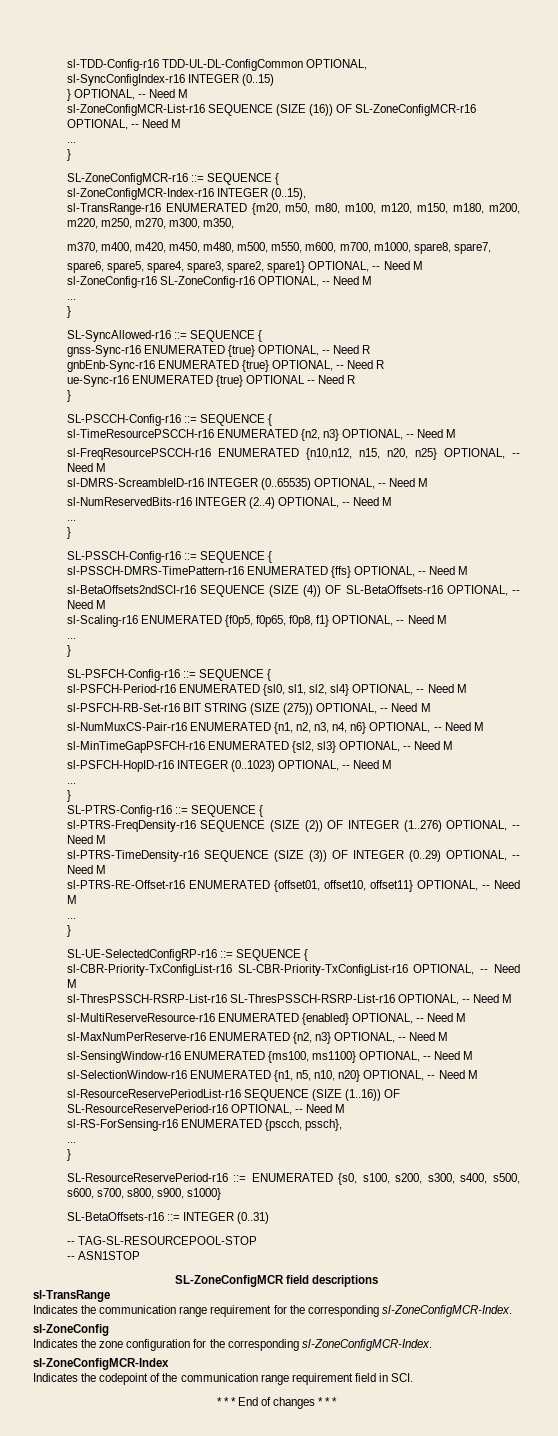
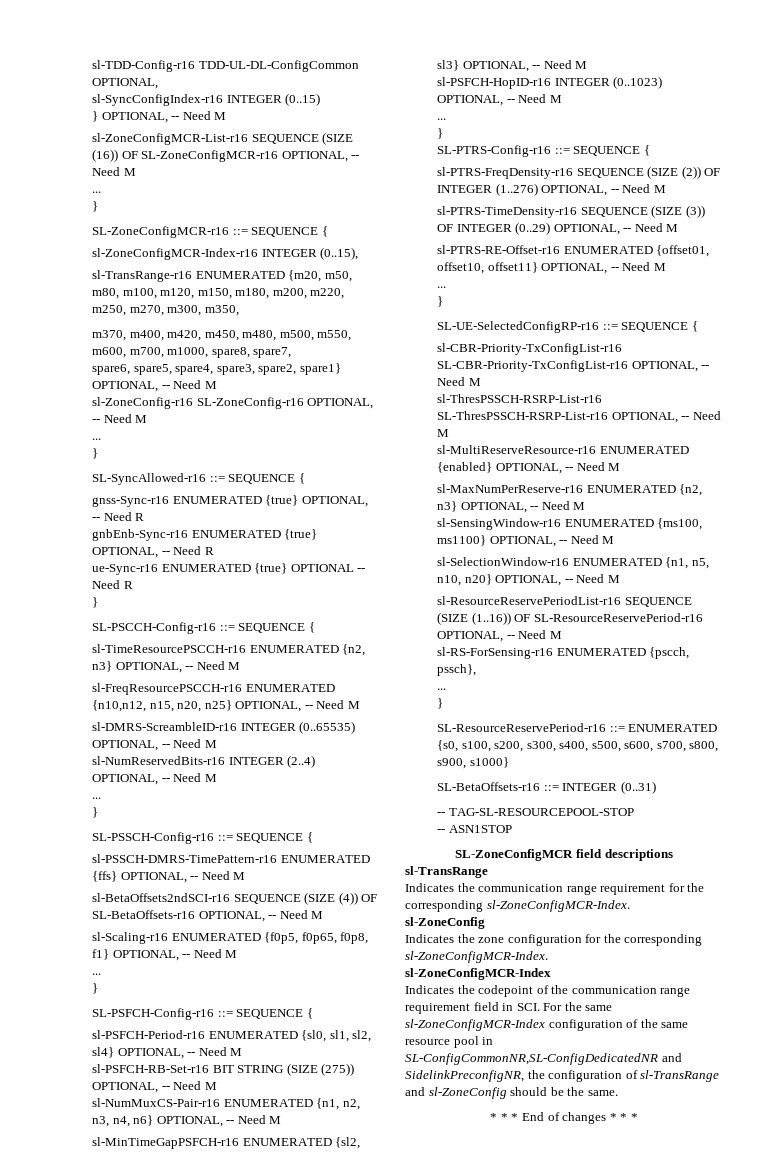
- Indicates the codepoint of the communication range requirement field in SCI.
+ Indicates the codepoint of the communication range requirement field in SCI. For the same sl-ZoneConfigMCR-Index configuration of the same resource pool in SL-ConfigCommonNR,SL-ConfigDedicatedNR and SidelinkPreconfigNR, the configuration of sl-TransRange and sl-ZoneConfig should be the same.

